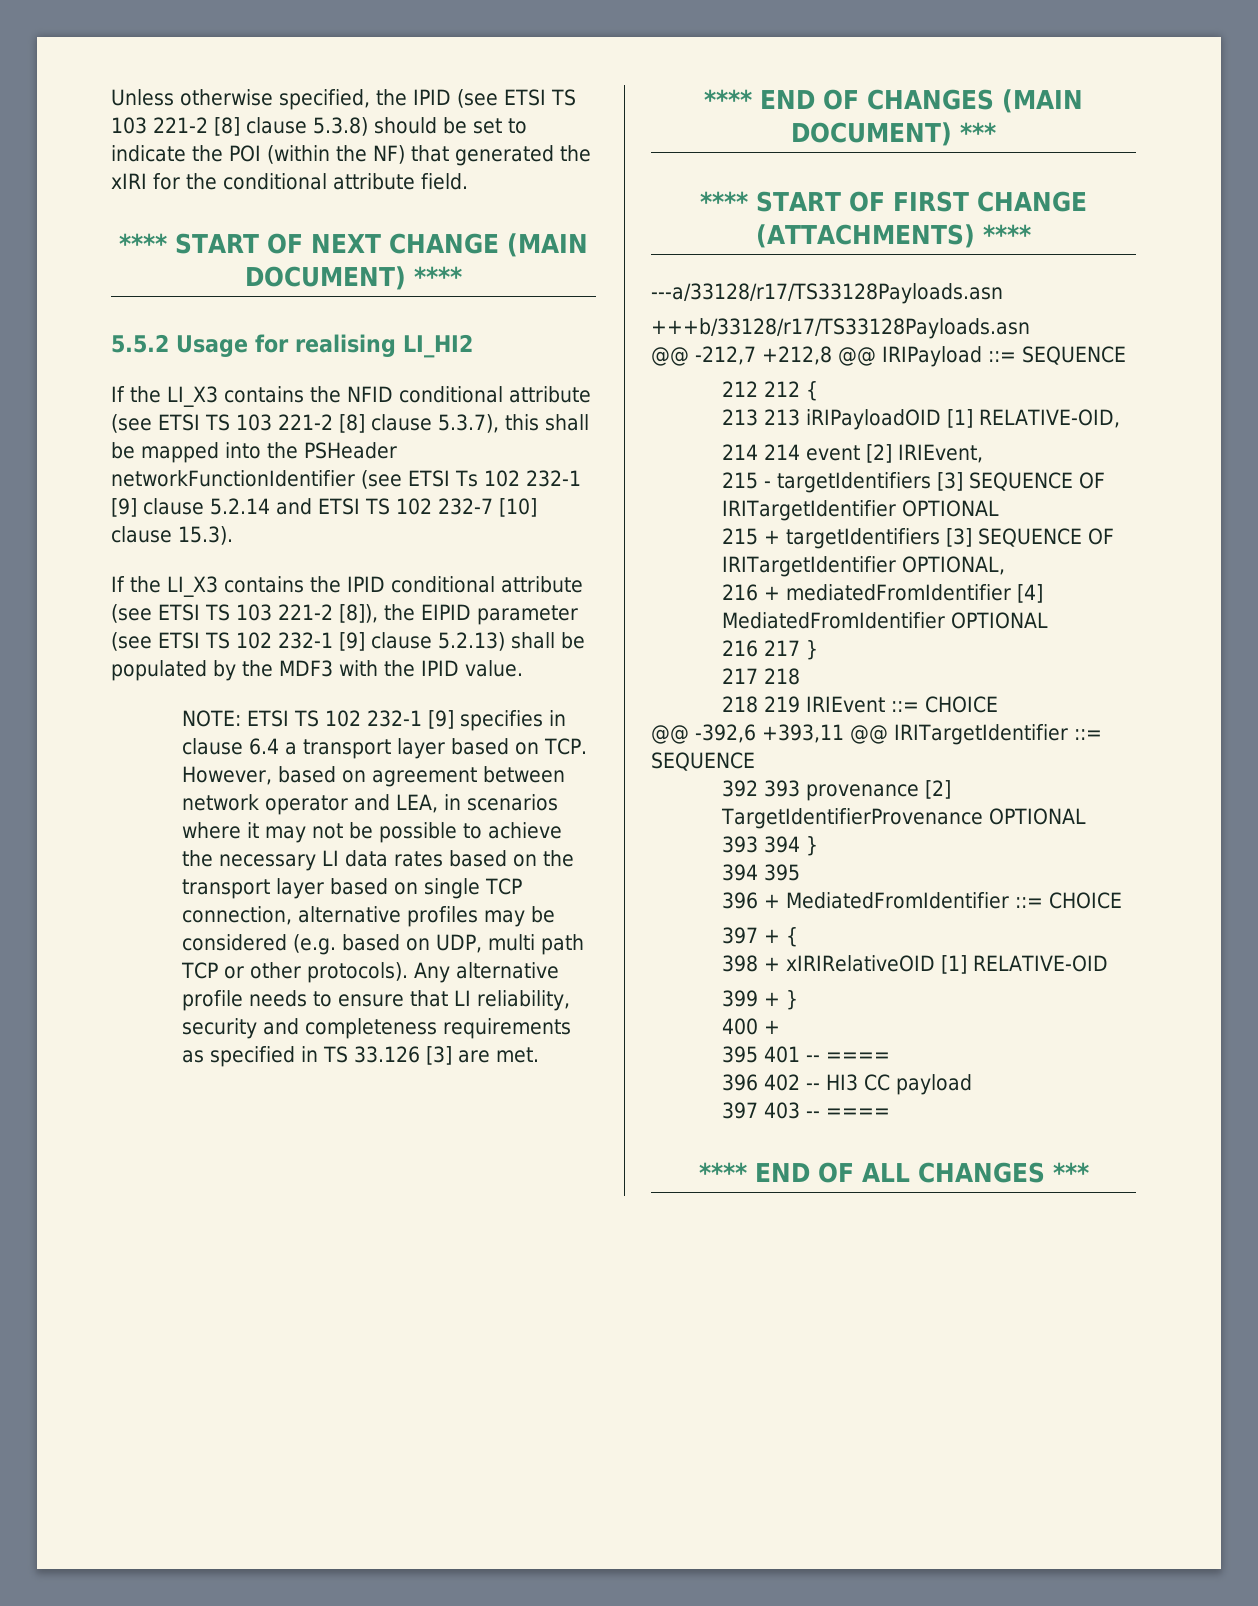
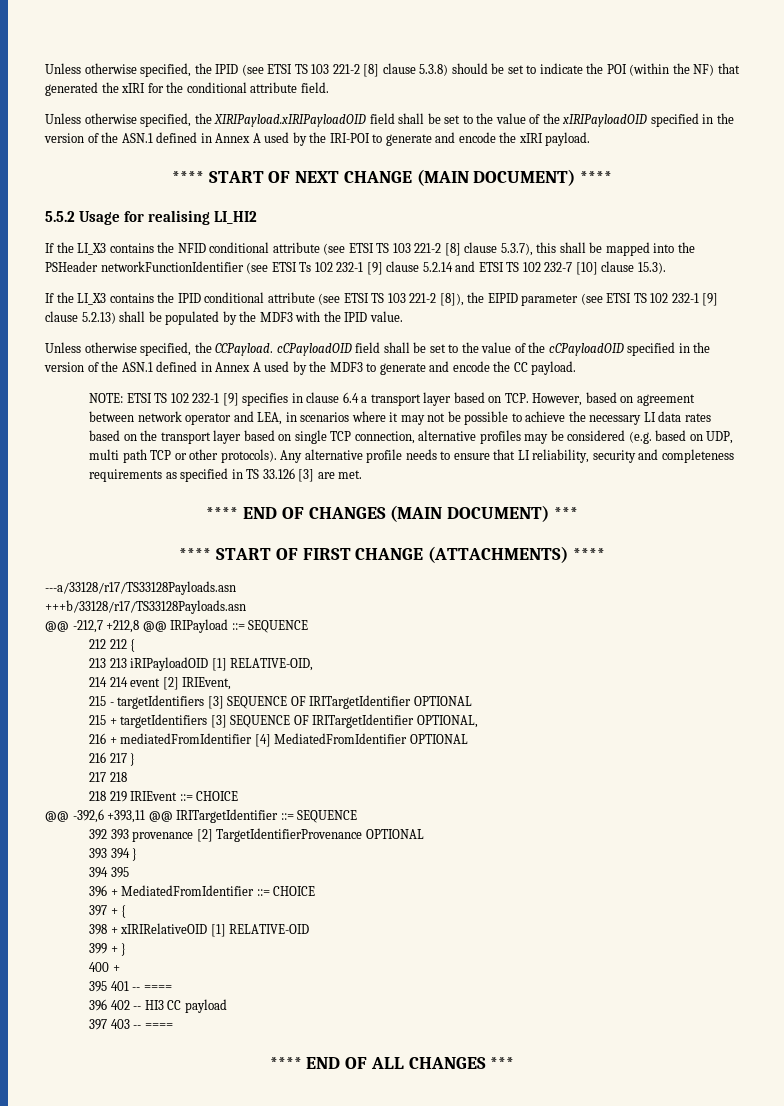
+ Unless otherwise specified, the XIRIPayload.xIRIPayloadOID field shall be set to the value of the xIRIPayloadOID specified in the version of the ASN.1 defined in Annex A used by the IRI-POI to generate and encode the xIRI payload.
+ Unless otherwise specified, the CCPayload. cCPayloadOID field shall be set to the value of the cCPayloadOID specified in the version of the ASN.1 defined in Annex A used by the MDF3 to generate and encode the CC payload.

